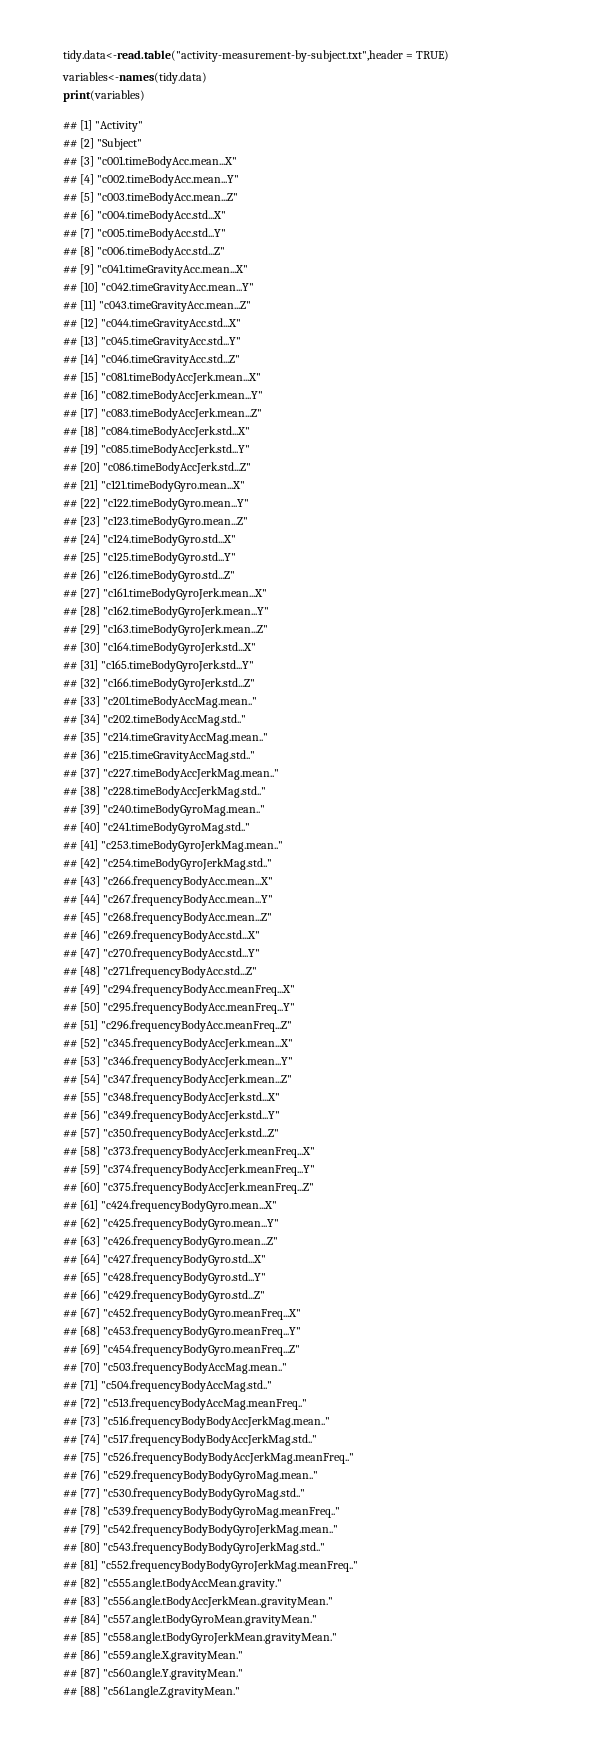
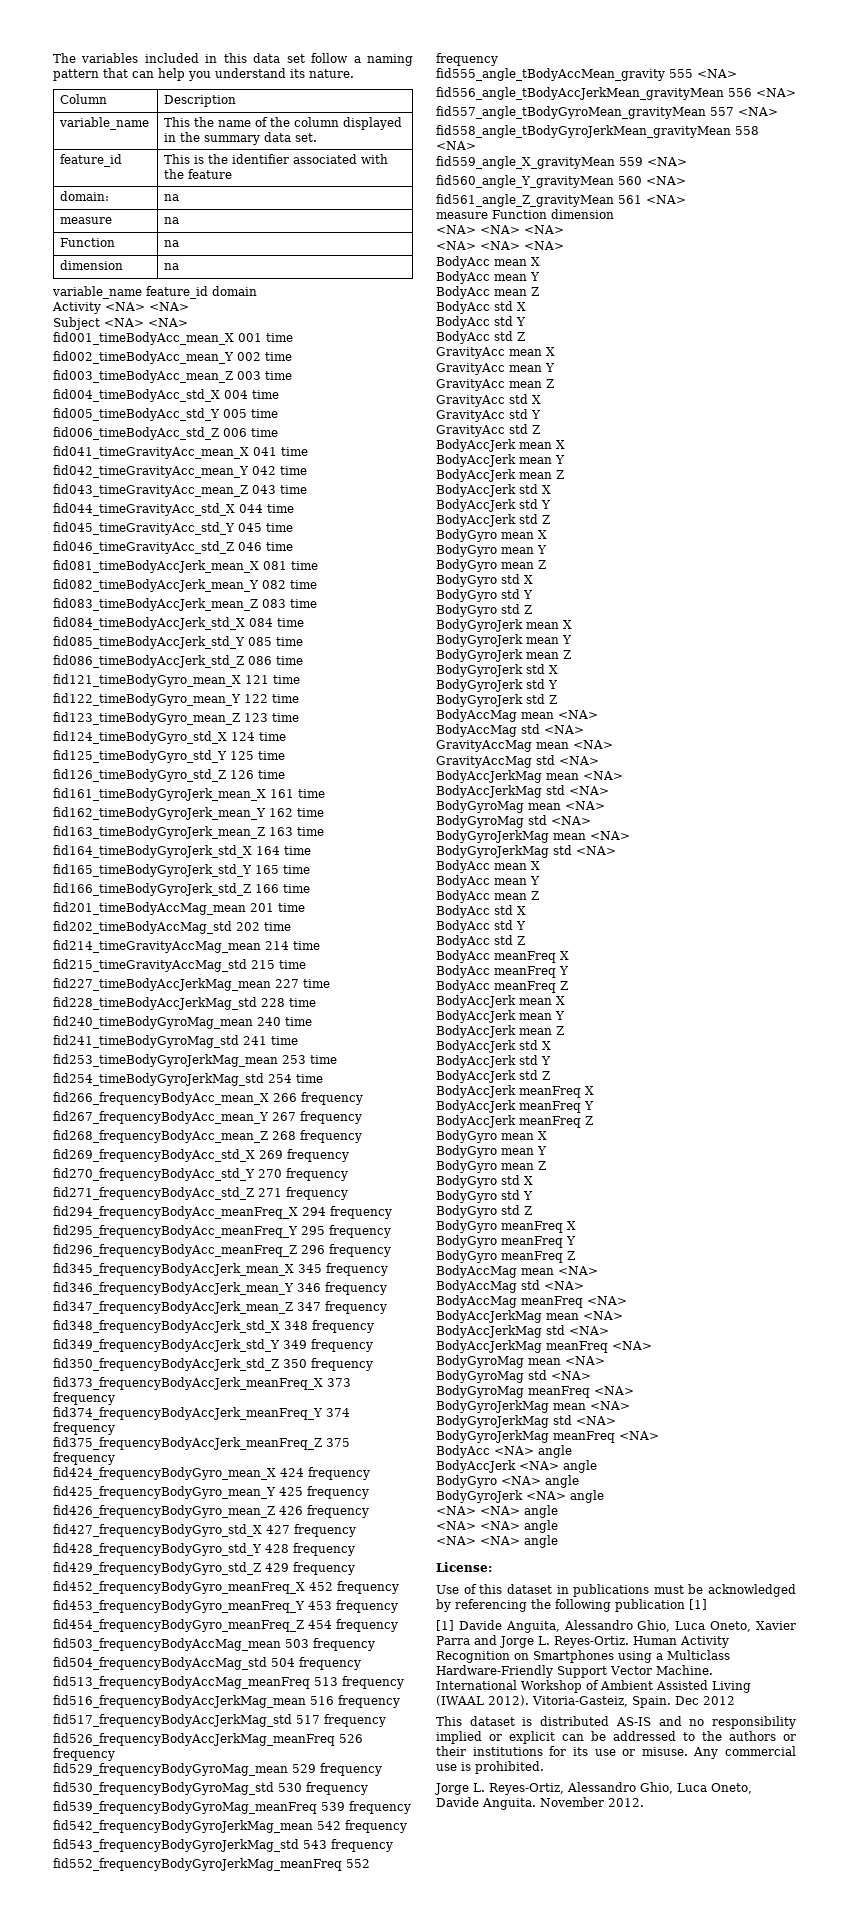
- tidy.data<-read.table("activity-measurement-by-subject.txt",header = TRUE)
- variables<-names(tidy.data)
- print(variables)
- ## [1] "Activity"
- ## [2] "Subject"
- ## [3] "c001.timeBodyAcc.mean...X"
- ## [4] "c002.timeBodyAcc.mean...Y"
- ## [5] "c003.timeBodyAcc.mean...Z"
- ## [6] "c004.timeBodyAcc.std...X"
- ## [7] "c005.timeBodyAcc.std...Y"
- ## [8] "c006.timeBodyAcc.std...Z"
- ## [9] "c041.timeGravityAcc.mean...X"
- ## [10] "c042.timeGravityAcc.mean...Y"
- ## [11] "c043.timeGravityAcc.mean...Z"
- ## [12] "c044.timeGravityAcc.std...X"
- ## [13] "c045.timeGravityAcc.std...Y"
- ## [14] "c046.timeGravityAcc.std...Z"
- ## [15] "c081.timeBodyAccJerk.mean...X"
- ## [16] "c082.timeBodyAccJerk.mean...Y"
- ## [17] "c083.timeBodyAccJerk.mean...Z"
- ## [18] "c084.timeBodyAccJerk.std...X"
- ## [19] "c085.timeBodyAccJerk.std...Y"
- ## [20] "c086.timeBodyAccJerk.std...Z"
- ## [21] "c121.timeBodyGyro.mean...X"
- ## [22] "c122.timeBodyGyro.mean...Y"
- ## [23] "c123.timeBodyGyro.mean...Z"
- ## [24] "c124.timeBodyGyro.std...X"
- ## [25] "c125.timeBodyGyro.std...Y"
- ## [26] "c126.timeBodyGyro.std...Z"
- ## [27] "c161.timeBodyGyroJerk.mean...X"
- ## [28] "c162.timeBodyGyroJerk.mean...Y"
- ## [29] "c163.timeBodyGyroJerk.mean...Z"
- ## [30] "c164.timeBodyGyroJerk.std...X"
- ## [31] "c165.timeBodyGyroJerk.std...Y"
- ## [32] "c166.timeBodyGyroJerk.std...Z"
- ## [33] "c201.timeBodyAccMag.mean.."
- ## [34] "c202.timeBodyAccMag.std.."
- ## [35] "c214.timeGravityAccMag.mean.."
- ## [36] "c215.timeGravityAccMag.std.."
- ## [37] "c227.timeBodyAccJerkMag.mean.."
- ## [38] "c228.timeBodyAccJerkMag.std.."
- ## [39] "c240.timeBodyGyroMag.mean.."
- ## [40] "c241.timeBodyGyroMag.std.."
- ## [41] "c253.timeBodyGyroJerkMag.mean.."
- ## [42] "c254.timeBodyGyroJerkMag.std.."
- ## [43] "c266.frequencyBodyAcc.mean...X"
- ## [44] "c267.frequencyBodyAcc.mean...Y"
- ## [45] "c268.frequencyBodyAcc.mean...Z"
- ## [46] "c269.frequencyBodyAcc.std...X"
- ## [47] "c270.frequencyBodyAcc.std...Y"
- ## [48] "c271.frequencyBodyAcc.std...Z"
- ## [49] "c294.frequencyBodyAcc.meanFreq...X"
- ## [50] "c295.frequencyBodyAcc.meanFreq...Y"
- ## [51] "c296.frequencyBodyAcc.meanFreq...Z"
- ## [52] "c345.frequencyBodyAccJerk.mean...X"
- ## [53] "c346.frequencyBodyAccJerk.mean...Y"
- ## [54] "c347.frequencyBodyAccJerk.mean...Z"
- ## [55] "c348.frequencyBodyAccJerk.std...X"
- ## [56] "c349.frequencyBodyAccJerk.std...Y"
- ## [57] "c350.frequencyBodyAccJerk.std...Z"
- ## [58] "c373.frequencyBodyAccJerk.meanFreq...X"
- ## [59] "c374.frequencyBodyAccJerk.meanFreq...Y"
- ## [60] "c375.frequencyBodyAccJerk.meanFreq...Z"
- ## [61] "c424.frequencyBodyGyro.mean...X"
- ## [62] "c425.frequencyBodyGyro.mean...Y"
- ## [63] "c426.frequencyBodyGyro.mean...Z"
- ## [64] "c427.frequencyBodyGyro.std...X"
- ## [65] "c428.frequencyBodyGyro.std...Y"
- ## [66] "c429.frequencyBodyGyro.std...Z"
- ## [67] "c452.frequencyBodyGyro.meanFreq...X"
- ## [68] "c453.frequencyBodyGyro.meanFreq...Y"
- ## [69] "c454.frequencyBodyGyro.meanFreq...Z"
- ## [70] "c503.frequencyBodyAccMag.mean.."
- ## [71] "c504.frequencyBodyAccMag.std.."
- ## [72] "c513.frequencyBodyAccMag.meanFreq.."
- ## [73] "c516.frequencyBodyBodyAccJerkMag.mean.."
- ## [74] "c517.frequencyBodyBodyAccJerkMag.std.."
- ## [75] "c526.frequencyBodyBodyAccJerkMag.meanFreq.."
- ## [76] "c529.frequencyBodyBodyGyroMag.mean.."
- ## [77] "c530.frequencyBodyBodyGyroMag.std.."
- ## [78] "c539.frequencyBodyBodyGyroMag.meanFreq.."
- ## [79] "c542.frequencyBodyBodyGyroJerkMag.mean.."
- ## [80] "c543.frequencyBodyBodyGyroJerkMag.std.."
- ## [81] "c552.frequencyBodyBodyGyroJerkMag.meanFreq.."
- ## [82] "c555.angle.tBodyAccMean.gravity."
- ## [83] "c556.angle.tBodyAccJerkMean..gravityMean."
- ## [84] "c557.angle.tBodyGyroMean.gravityMean."
- ## [85] "c558.angle.tBodyGyroJerkMean.gravityMean."
- ## [86] "c559.angle.X.gravityMean."
- ## [87] "c560.angle.Y.gravityMean."
- ## [88] "c561.angle.Z.gravityMean."
+ The variables included in this data set follow a naming pattern that can help you understand its nature.
+ Column | Description
+ variable_name | This the name of the column displayed in the summary data set.
+ feature_id | This is the identifier associated with the feature
+ domain: | na
+ measure | na
+ Function | na
+ dimension | na
+ variable_name feature_id domain
+ Activity <NA> <NA>
+ Subject <NA> <NA>
+ fid001_timeBodyAcc_mean_X 001 time
+ fid002_timeBodyAcc_mean_Y 002 time
+ fid003_timeBodyAcc_mean_Z 003 time
+ fid004_timeBodyAcc_std_X 004 time
+ fid005_timeBodyAcc_std_Y 005 time
+ fid006_timeBodyAcc_std_Z 006 time
+ fid041_timeGravityAcc_mean_X 041 time
+ fid042_timeGravityAcc_mean_Y 042 time
+ fid043_timeGravityAcc_mean_Z 043 time
+ fid044_timeGravityAcc_std_X 044 time
+ fid045_timeGravityAcc_std_Y 045 time
+ fid046_timeGravityAcc_std_Z 046 time
+ fid081_timeBodyAccJerk_mean_X 081 time
+ fid082_timeBodyAccJerk_mean_Y 082 time
+ fid083_timeBodyAccJerk_mean_Z 083 time
+ fid084_timeBodyAccJerk_std_X 084 time
+ fid085_timeBodyAccJerk_std_Y 085 time
+ fid086_timeBodyAccJerk_std_Z 086 time
+ fid121_timeBodyGyro_mean_X 121 time
+ fid122_timeBodyGyro_mean_Y 122 time
+ fid123_timeBodyGyro_mean_Z 123 time
+ fid124_timeBodyGyro_std_X 124 time
+ fid125_timeBodyGyro_std_Y 125 time
+ fid126_timeBodyGyro_std_Z 126 time
+ fid161_timeBodyGyroJerk_mean_X 161 time
+ fid162_timeBodyGyroJerk_mean_Y 162 time
+ fid163_timeBodyGyroJerk_mean_Z 163 time
+ fid164_timeBodyGyroJerk_std_X 164 time
+ fid165_timeBodyGyroJerk_std_Y 165 time
+ fid166_timeBodyGyroJerk_std_Z 166 time
+ fid201_timeBodyAccMag_mean 201 time
+ fid202_timeBodyAccMag_std 202 time
+ fid214_timeGravityAccMag_mean 214 time
+ fid215_timeGravityAccMag_std 215 time
+ fid227_timeBodyAccJerkMag_mean 227 time
+ fid228_timeBodyAccJerkMag_std 228 time
+ fid240_timeBodyGyroMag_mean 240 time
+ fid241_timeBodyGyroMag_std 241 time
+ fid253_timeBodyGyroJerkMag_mean 253 time
+ fid254_timeBodyGyroJerkMag_std 254 time
+ fid266_frequencyBodyAcc_mean_X 266 frequency
+ fid267_frequencyBodyAcc_mean_Y 267 frequency
+ fid268_frequencyBodyAcc_mean_Z 268 frequency
+ fid269_frequencyBodyAcc_std_X 269 frequency
+ fid270_frequencyBodyAcc_std_Y 270 frequency
+ fid271_frequencyBodyAcc_std_Z 271 frequency
+ fid294_frequencyBodyAcc_meanFreq_X 294 frequency
+ fid295_frequencyBodyAcc_meanFreq_Y 295 frequency
+ fid296_frequencyBodyAcc_meanFreq_Z 296 frequency
+ fid345_frequencyBodyAccJerk_mean_X 345 frequency
+ fid346_frequencyBodyAccJerk_mean_Y 346 frequency
+ fid347_frequencyBodyAccJerk_mean_Z 347 frequency
+ fid348_frequencyBodyAccJerk_std_X 348 frequency
+ fid349_frequencyBodyAccJerk_std_Y 349 frequency
+ fid350_frequencyBodyAccJerk_std_Z 350 frequency
+ fid373_frequencyBodyAccJerk_meanFreq_X 373 frequency
+ fid374_frequencyBodyAccJerk_meanFreq_Y 374 frequency
+ fid375_frequencyBodyAccJerk_meanFreq_Z 375 frequency
+ fid424_frequencyBodyGyro_mean_X 424 frequency
+ fid425_frequencyBodyGyro_mean_Y 425 frequency
+ fid426_frequencyBodyGyro_mean_Z 426 frequency
+ fid427_frequencyBodyGyro_std_X 427 frequency
+ fid428_frequencyBodyGyro_std_Y 428 frequency
+ fid429_frequencyBodyGyro_std_Z 429 frequency
+ fid452_frequencyBodyGyro_meanFreq_X 452 frequency
+ fid453_frequencyBodyGyro_meanFreq_Y 453 frequency
+ fid454_frequencyBodyGyro_meanFreq_Z 454 frequency
+ fid503_frequencyBodyAccMag_mean 503 frequency
+ fid504_frequencyBodyAccMag_std 504 frequency
+ fid513_frequencyBodyAccMag_meanFreq 513 frequency
+ fid516_frequencyBodyAccJerkMag_mean 516 frequency
+ fid517_frequencyBodyAccJerkMag_std 517 frequency
+ fid526_frequencyBodyAccJerkMag_meanFreq 526 frequency
+ fid529_frequencyBodyGyroMag_mean 529 frequency
+ fid530_frequencyBodyGyroMag_std 530 frequency
+ fid539_frequencyBodyGyroMag_meanFreq 539 frequency
+ fid542_frequencyBodyGyroJerkMag_mean 542 frequency
+ fid543_frequencyBodyGyroJerkMag_std 543 frequency
+ fid552_frequencyBodyGyroJerkMag_meanFreq 552 frequency
+ fid555_angle_tBodyAccMean_gravity 555 <NA>
+ fid556_angle_tBodyAccJerkMean_gravityMean 556 <NA>
+ fid557_angle_tBodyGyroMean_gravityMean 557 <NA>
+ fid558_angle_tBodyGyroJerkMean_gravityMean 558 <NA>
+ fid559_angle_X_gravityMean 559 <NA>
+ fid560_angle_Y_gravityMean 560 <NA>
+ fid561_angle_Z_gravityMean 561 <NA>
+ measure Function dimension
+ <NA> <NA> <NA>
+ <NA> <NA> <NA>
+ BodyAcc mean X
+ BodyAcc mean Y
+ BodyAcc mean Z
+ BodyAcc std X
+ BodyAcc std Y
+ BodyAcc std Z
+ GravityAcc mean X
+ GravityAcc mean Y
+ GravityAcc mean Z
+ GravityAcc std X
+ GravityAcc std Y
+ GravityAcc std Z
+ BodyAccJerk mean X
+ BodyAccJerk mean Y
+ BodyAccJerk mean Z
+ BodyAccJerk std X
+ BodyAccJerk std Y
+ BodyAccJerk std Z
+ BodyGyro mean X
+ BodyGyro mean Y
+ BodyGyro mean Z
+ BodyGyro std X
+ BodyGyro std Y
+ BodyGyro std Z
+ BodyGyroJerk mean X
+ BodyGyroJerk mean Y
+ BodyGyroJerk mean Z
+ BodyGyroJerk std X
+ BodyGyroJerk std Y
+ BodyGyroJerk std Z
+ BodyAccMag mean <NA>
+ BodyAccMag std <NA>
+ GravityAccMag mean <NA>
+ GravityAccMag std <NA>
+ BodyAccJerkMag mean <NA>
+ BodyAccJerkMag std <NA>
+ BodyGyroMag mean <NA>
+ BodyGyroMag std <NA>
+ BodyGyroJerkMag mean <NA>
+ BodyGyroJerkMag std <NA>
+ BodyAcc mean X
+ BodyAcc mean Y
+ BodyAcc mean Z
+ BodyAcc std X
+ BodyAcc std Y
+ BodyAcc std Z
+ BodyAcc meanFreq X
+ BodyAcc meanFreq Y
+ BodyAcc meanFreq Z
+ BodyAccJerk mean X
+ BodyAccJerk mean Y
+ BodyAccJerk mean Z
+ BodyAccJerk std X
+ BodyAccJerk std Y
+ BodyAccJerk std Z
+ BodyAccJerk meanFreq X
+ BodyAccJerk meanFreq Y
+ BodyAccJerk meanFreq Z
+ BodyGyro mean X
+ BodyGyro mean Y
+ BodyGyro mean Z
+ BodyGyro std X
+ BodyGyro std Y
+ BodyGyro std Z
+ BodyGyro meanFreq X
+ BodyGyro meanFreq Y
+ BodyGyro meanFreq Z
+ BodyAccMag mean <NA>
+ BodyAccMag std <NA>
+ BodyAccMag meanFreq <NA>
+ BodyAccJerkMag mean <NA>
+ BodyAccJerkMag std <NA>
+ BodyAccJerkMag meanFreq <NA>
+ BodyGyroMag mean <NA>
+ BodyGyroMag std <NA>
+ BodyGyroMag meanFreq <NA>
+ BodyGyroJerkMag mean <NA>
+ BodyGyroJerkMag std <NA>
+ BodyGyroJerkMag meanFreq <NA>
+ BodyAcc <NA> angle
+ BodyAccJerk <NA> angle
+ BodyGyro <NA> angle
+ BodyGyroJerk <NA> angle
+ <NA> <NA> angle
+ <NA> <NA> angle
+ <NA> <NA> angle
+ License:
+ Use of this dataset in publications must be acknowledged by referencing the following publication [1]
+ [1] Davide Anguita, Alessandro Ghio, Luca Oneto, Xavier Parra and Jorge L. Reyes-Ortiz. Human Activity Recognition on Smartphones using a Multiclass Hardware-Friendly Support Vector Machine. International Workshop of Ambient Assisted Living (IWAAL 2012). Vitoria-Gasteiz, Spain. Dec 2012
+ This dataset is distributed AS-IS and no responsibility implied or explicit can be addressed to the authors or their institutions for its use or misuse. Any commercial use is prohibited.
+ Jorge L. Reyes-Ortiz, Alessandro Ghio, Luca Oneto, Davide Anguita. November 2012.

